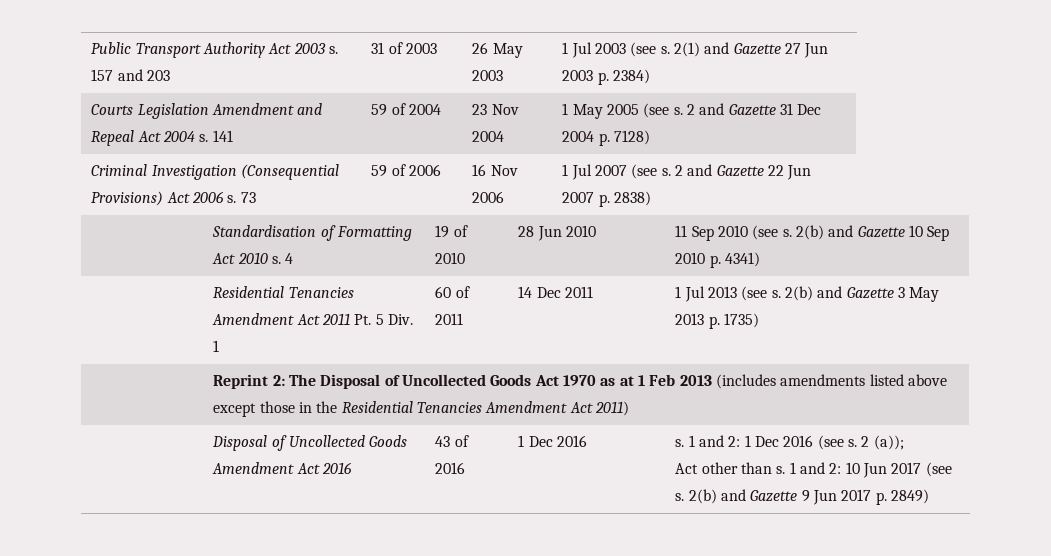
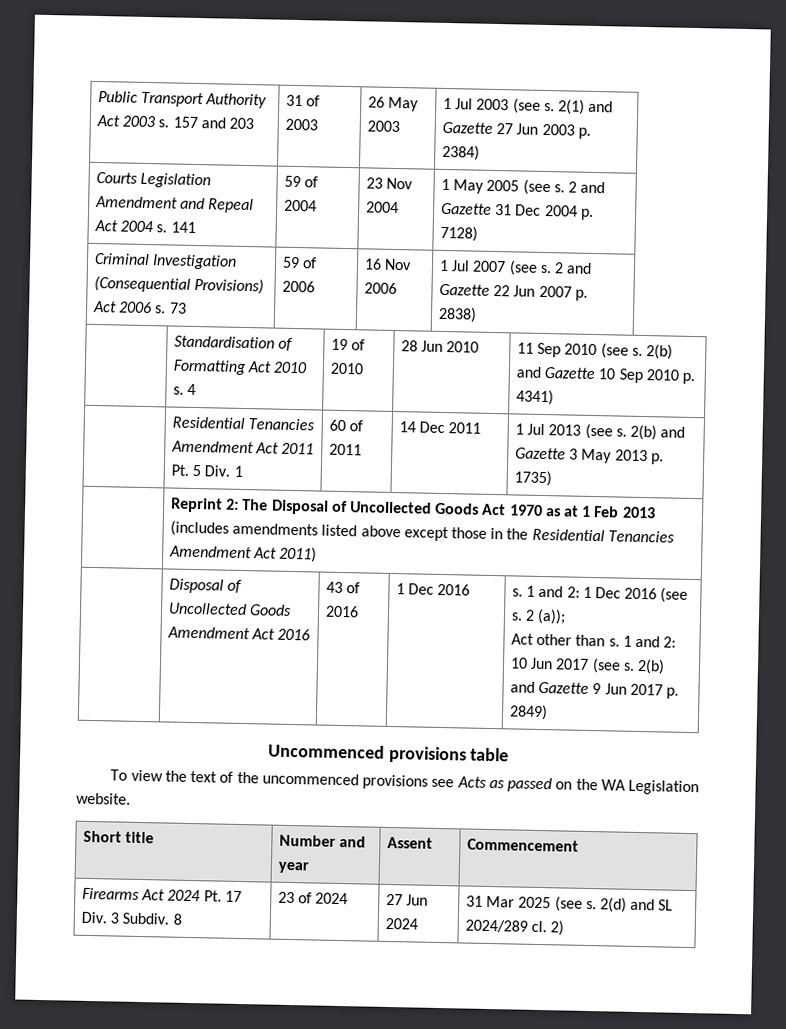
+ Uncommenced provisions table
+ To view the text of the uncommenced provisions see Acts as passed on the WA Legislation website.
+ Short title | Number and year | Assent | Commencement
+ Firearms Act 2024 Pt. 17 Div. 3 Subdiv. 8 | 23 of 2024 | 27 Jun 2024 | 31 Mar 2025 (see s. 2(d) and SL 2024/289 cl. 2)

